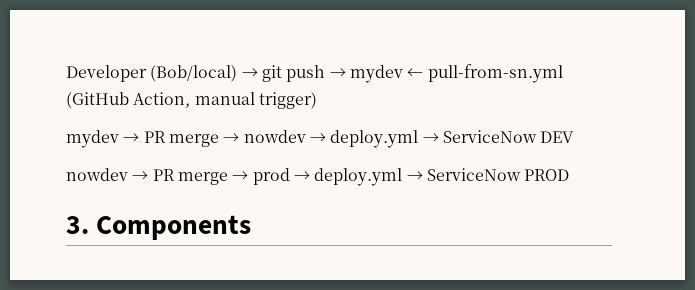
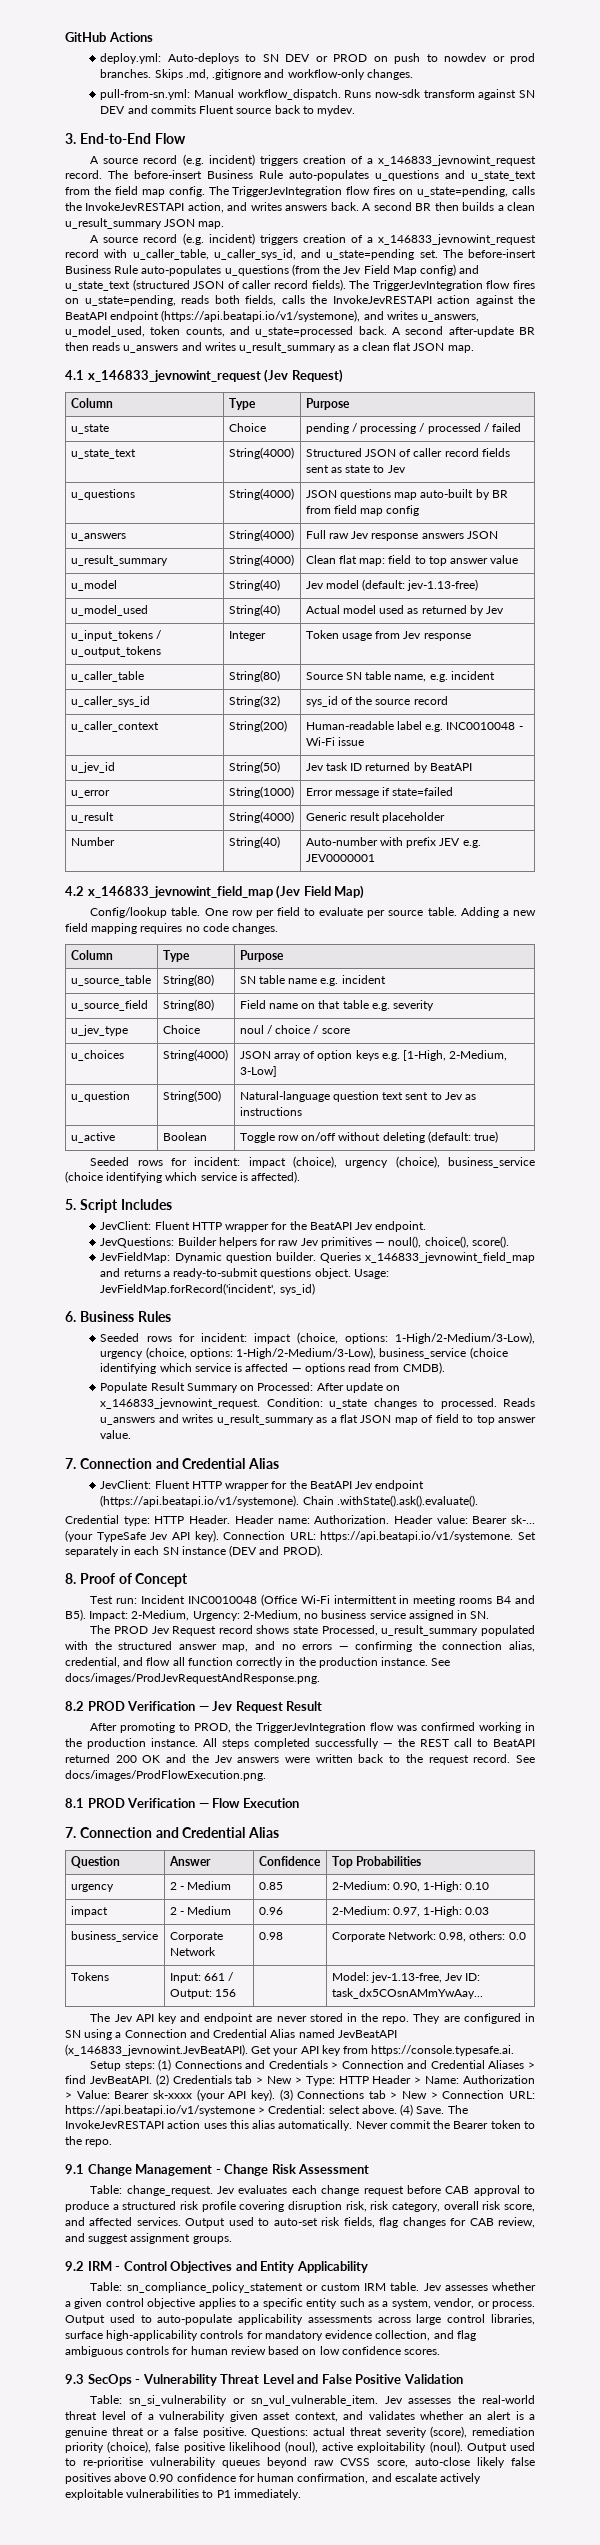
- Developer (Bob/local) → git push → mydev ← pull-from-sn.yml (GitHub Action, manual trigger)
- mydev → PR merge → nowdev → deploy.yml → ServiceNow DEV
- nowdev → PR merge → prod → deploy.yml → ServiceNow PROD
- 3. Components
+ GitHub Actions
+ deploy.yml: Auto-deploys to SN DEV or PROD on push to nowdev or prod branches. Skips .md, .gitignore and workflow-only changes.
+ pull-from-sn.yml: Manual workflow_dispatch. Runs now-sdk transform against SN DEV and commits Fluent source back to mydev.
+ 3. End-to-End Flow
+ A source record (e.g. incident) triggers creation of a x_146833_jevnowint_request record. The before-insert Business Rule auto-populates u_questions and u_state_text from the field map config. The TriggerJevIntegration flow fires on u_state=pending, calls the InvokeJevRESTAPI action, and writes answers back. A second BR then builds a clean u_result_summary JSON map.
+ A source record (e.g. incident) triggers creation of a x_146833_jevnowint_request record with u_caller_table, u_caller_sys_id, and u_state=pending set. The before-insert Business Rule auto-populates u_questions (from the Jev Field Map config) and u_state_text (structured JSON of caller record fields). The TriggerJevIntegration flow fires on u_state=pending, reads both fields, calls the InvokeJevRESTAPI action against the BeatAPI endpoint (https://api.beatapi.io/v1/systemone), and writes u_answers, u_model_used, token counts, and u_state=processed back. A second after-update BR then reads u_answers and writes u_result_summary as a clean flat JSON map.
+ 4.1 x_146833_jevnowint_request (Jev Request)
+ Column | Type | Purpose
+ u_state | Choice | pending / processing / processed / failed
+ u_state_text | String(4000) | Structured JSON of caller record fields sent as state to Jev
+ u_questions | String(4000) | JSON questions map auto-built by BR from field map config
+ u_answers | String(4000) | Full raw Jev response answers JSON
+ u_result_summary | String(4000) | Clean flat map: field to top answer value
+ u_model | String(40) | Jev model (default: jev-1.13-free)
+ u_model_used | String(40) | Actual model used as returned by Jev
+ u_input_tokens / u_output_tokens | Integer | Token usage from Jev response
+ u_caller_table | String(80) | Source SN table name, e.g. incident
+ u_caller_sys_id | String(32) | sys_id of the source record
+ u_caller_context | String(200) | Human-readable label e.g. INC0010048 - Wi-Fi issue
+ u_jev_id | String(50) | Jev task ID returned by BeatAPI
+ u_error | String(1000) | Error message if state=failed
+ u_result | String(4000) | Generic result placeholder
+ Number | String(40) | Auto-number with prefix JEV e.g. JEV0000001
+ 4.2 x_146833_jevnowint_field_map (Jev Field Map)
+ Config/lookup table. One row per field to evaluate per source table. Adding a new field mapping requires no code changes.
+ Column | Type | Purpose
+ u_source_table | String(80) | SN table name e.g. incident
+ u_source_field | String(80) | Field name on that table e.g. severity
+ u_jev_type | Choice | noul / choice / score
+ u_choices | String(4000) | JSON array of option keys e.g. [1-High, 2-Medium, 3-Low]
+ u_question | String(500) | Natural-language question text sent to Jev as instructions
+ u_active | Boolean | Toggle row on/off without deleting (default: true)
+ Seeded rows for incident: impact (choice), urgency (choice), business_service (choice identifying which service is affected).
+ 5. Script Includes
+ JevClient: Fluent HTTP wrapper for the BeatAPI Jev endpoint.
+ JevQuestions: Builder helpers for raw Jev primitives — noul(), choice(), score().
+ JevFieldMap: Dynamic question builder. Queries x_146833_jevnowint_field_map and returns a ready-to-submit questions object. Usage: JevFieldMap.forRecord('incident', sys_id)
+ 6. Business Rules
+ Seeded rows for incident: impact (choice, options: 1-High/2-Medium/3-Low), urgency (choice, options: 1-High/2-Medium/3-Low), business_service (choice identifying which service is affected — options read from CMDB).
+ Populate Result Summary on Processed: After update on x_146833_jevnowint_request. Condition: u_state changes to processed. Reads u_answers and writes u_result_summary as a flat JSON map of field to top answer value.
+ 7. Connection and Credential Alias
+ JevClient: Fluent HTTP wrapper for the BeatAPI Jev endpoint (https://api.beatapi.io/v1/systemone). Chain .withState().ask().evaluate().
+ Credential type: HTTP Header. Header name: Authorization. Header value: Bearer sk-... (your TypeSafe Jev API key). Connection URL: https://api.beatapi.io/v1/systemone. Set separately in each SN instance (DEV and PROD).
+ 8. Proof of Concept
+ Test run: Incident INC0010048 (Office Wi-Fi intermittent in meeting rooms B4 and B5). Impact: 2-Medium, Urgency: 2-Medium, no business service assigned in SN.
+ The PROD Jev Request record shows state Processed, u_result_summary populated with the structured answer map, and no errors — confirming the connection alias, credential, and flow all function correctly in the production instance. See docs/images/ProdJevRequestAndResponse.png.
+ 8.2 PROD Verification — Jev Request Result
+ After promoting to PROD, the TriggerJevIntegration flow was confirmed working in the production instance. All steps completed successfully — the REST call to BeatAPI returned 200 OK and the Jev answers were written back to the request record. See docs/images/ProdFlowExecution.png.
+ 8.1 PROD Verification — Flow Execution
+ 7. Connection and Credential Alias
+ Question | Answer | Confidence | Top Probabilities
+ urgency | 2 - Medium | 0.85 | 2-Medium: 0.90, 1-High: 0.10
+ impact | 2 - Medium | 0.96 | 2-Medium: 0.97, 1-High: 0.03
+ business_service | Corporate Network | 0.98 | Corporate Network: 0.98, others: 0.0
+ Tokens | Input: 661 / Output: 156 | | Model: jev-1.13-free, Jev ID: task_dx5COsnAMmYwAay...
+ The Jev API key and endpoint are never stored in the repo. They are configured in SN using a Connection and Credential Alias named JevBeatAPI (x_146833_jevnowint.JevBeatAPI). Get your API key from https://console.typesafe.ai.
+ Setup steps: (1) Connections and Credentials > Connection and Credential Aliases > find JevBeatAPI. (2) Credentials tab > New > Type: HTTP Header > Name: Authorization > Value: Bearer sk-xxxx (your API key). (3) Connections tab > New > Connection URL: https://api.beatapi.io/v1/systemone > Credential: select above. (4) Save. The InvokeJevRESTAPI action uses this alias automatically. Never commit the Bearer token to the repo.
+ 9.1 Change Management - Change Risk Assessment
+ Table: change_request. Jev evaluates each change request before CAB approval to produce a structured risk profile covering disruption risk, risk category, overall risk score, and affected services. Output used to auto-set risk fields, flag changes for CAB review, and suggest assignment groups.
+ 9.2 IRM - Control Objectives and Entity Applicability
+ Table: sn_compliance_policy_statement or custom IRM table. Jev assesses whether a given control objective applies to a specific entity such as a system, vendor, or process. Output used to auto-populate applicability assessments across large control libraries, surface high-applicability controls for mandatory evidence collection, and flag ambiguous controls for human review based on low confidence scores.
+ 9.3 SecOps - Vulnerability Threat Level and False Positive Validation
+ Table: sn_si_vulnerability or sn_vul_vulnerable_item. Jev assesses the real-world threat level of a vulnerability given asset context, and validates whether an alert is a genuine threat or a false positive. Questions: actual threat severity (score), remediation priority (choice), false positive likelihood (noul), active exploitability (noul). Output used to re-prioritise vulnerability queues beyond raw CVSS score, auto-close likely false positives above 0.90 confidence for human confirmation, and escalate actively exploitable vulnerabilities to P1 immediately.

